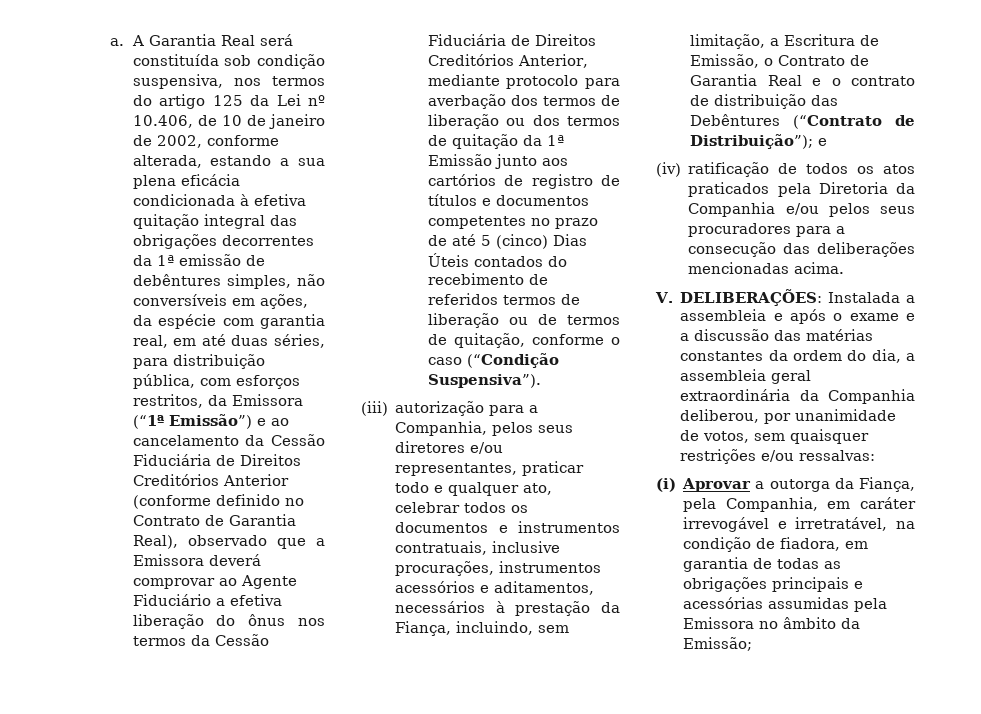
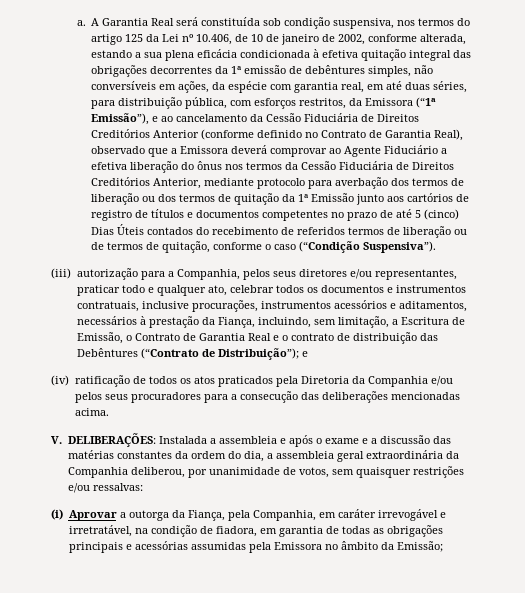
- A Garantia Real será constituída sob condição suspensiva, nos termos do artigo 125 da Lei nº 10.406, de 10 de janeiro de 2002, conforme alterada, estando a sua plena eficácia condicionada à efetiva quitação integral das obrigações decorrentes da 1ª emissão de debêntures simples, não conversíveis em ações, da espécie com garantia real, em até duas séries, para distribuição pública, com esforços restritos, da Emissora (“1ª Emissão”) e ao cancelamento da Cessão Fiduciária de Direitos Creditórios Anterior (conforme definido no Contrato de Garantia Real), observado que a Emissora deverá comprovar ao Agente Fiduciário a efetiva liberação do ônus nos termos da Cessão Fiduciária de Direitos Creditórios Anterior, mediante protocolo para averbação dos termos de liberação ou dos termos de quitação da 1ª Emissão junto aos cartórios de registro de títulos e documentos competentes no prazo de até 5 (cinco) Dias Úteis contados do recebimento de referidos termos de liberação ou de termos de quitação, conforme o caso (“Condição Suspensiva”).
+ A Garantia Real será constituída sob condição suspensiva, nos termos do artigo 125 da Lei nº 10.406, de 10 de janeiro de 2002, conforme alterada, estando a sua plena eficácia condicionada à efetiva quitação integral das obrigações decorrentes da 1ª emissão de debêntures simples, não conversíveis em ações, da espécie com garantia real, em até duas séries, para distribuição pública, com esforços restritos, da Emissora (“1ª Emissão”), e ao cancelamento da Cessão Fiduciária de Direitos Creditórios Anterior (conforme definido no Contrato de Garantia Real), observado que a Emissora deverá comprovar ao Agente Fiduciário a efetiva liberação do ônus nos termos da Cessão Fiduciária de Direitos Creditórios Anterior, mediante protocolo para averbação dos termos de liberação ou dos termos de quitação da 1ª Emissão junto aos cartórios de registro de títulos e documentos competentes no prazo de até 5 (cinco) Dias Úteis contados do recebimento de referidos termos de liberação ou de termos de quitação, conforme o caso (“Condição Suspensiva”).

